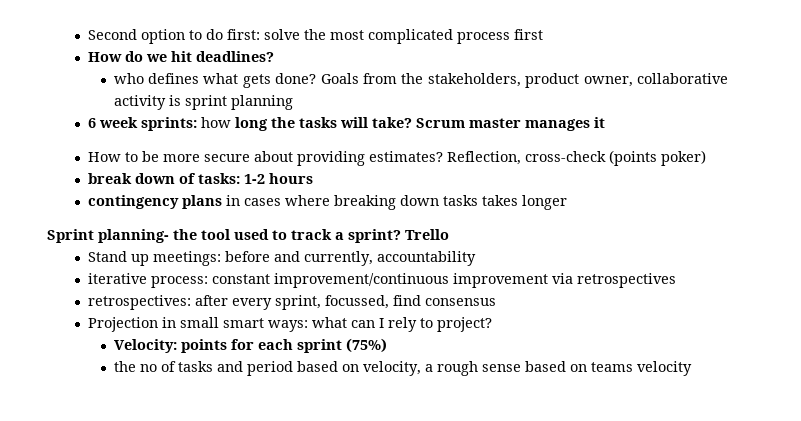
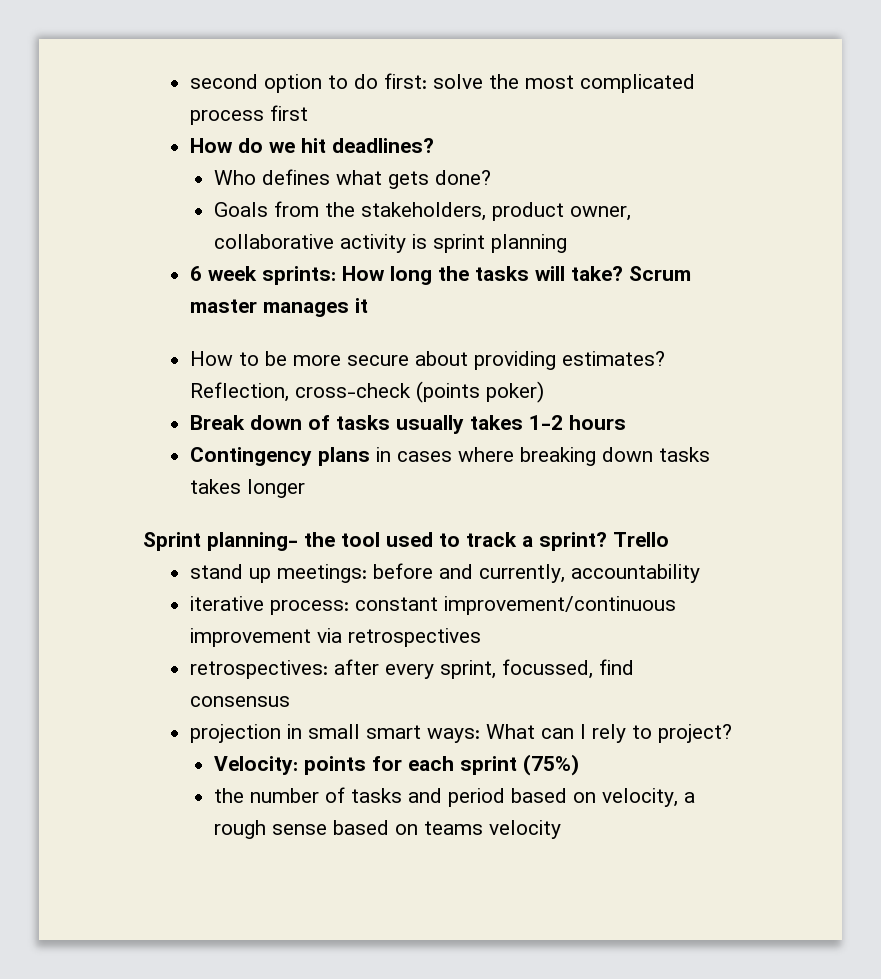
- Second option to do first: solve the most complicated process first
+ second option to do first: solve the most complicated process first
- who defines what gets done? Goals from the stakeholders, product owner, collaborative activity is sprint planning
+ Who defines what gets done?
+ Goals from the stakeholders, product owner, collaborative activity is sprint planning
- 6 week sprints: how long the tasks will take?
+ 6 week sprints: How long the tasks will take?
- break down of tasks: 1-2 hours
+ Break down of tasks usually takes 1-2 hours
- contingency plans in cases where breaking down tasks takes longer
+ Contingency plans in cases where breaking down tasks takes longer
- Stand up meetings: before and currently, accountability
+ stand up meetings: before and currently, accountability
- Projection in small smart ways: what can I rely to project?
+ projection in small smart ways: What can I rely to project?
- the no of tasks and period based on velocity, a rough sense based on teams velocity
+ the number of tasks and period based on velocity, a rough sense based on teams velocity

